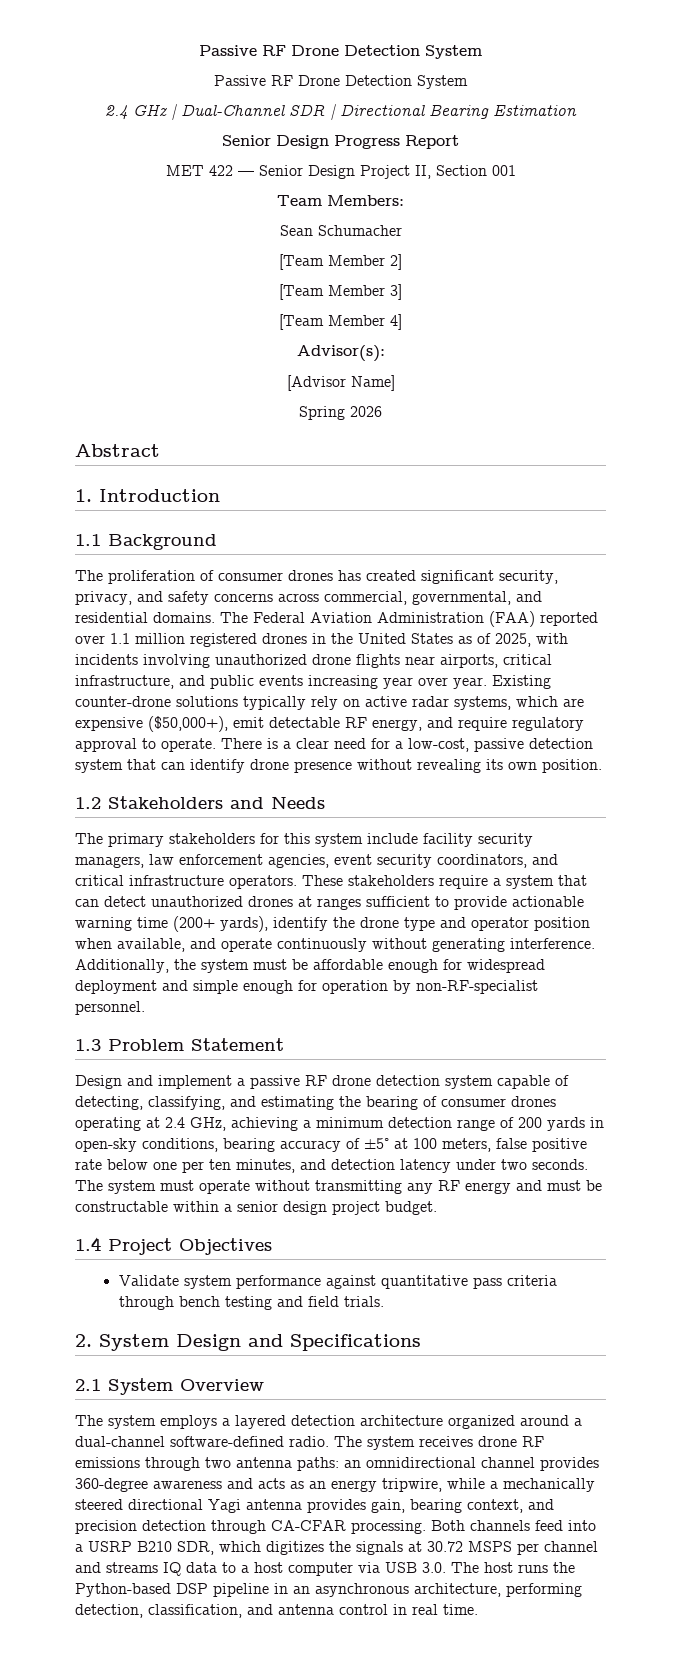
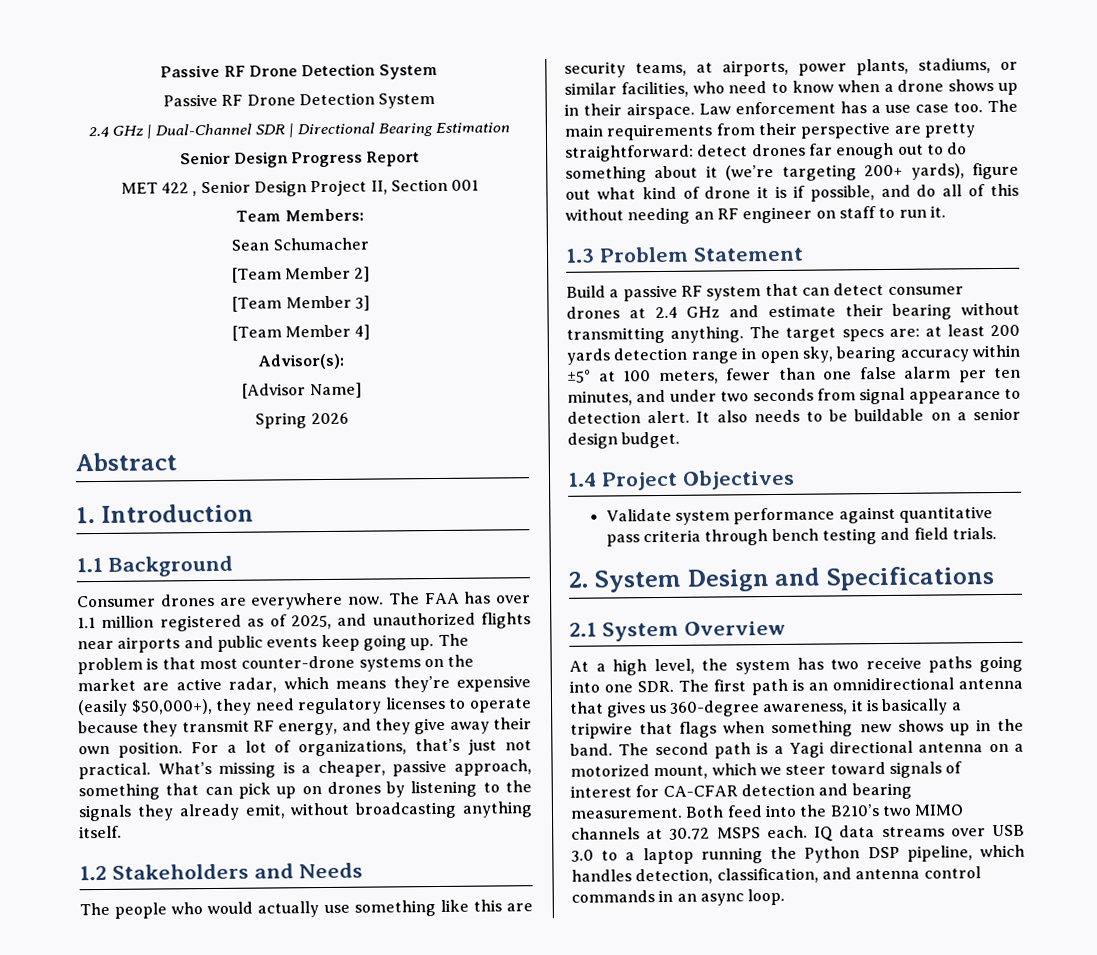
- MET 422 — Senior Design Project II, Section 001
+ MET 422 , Senior Design Project II, Section 001
- The proliferation of consumer drones has created significant security, privacy, and safety concerns across commercial, governmental, and residential domains. The Federal Aviation Administration (FAA) reported over 1.1 million registered drones in the United States as of 2025, with incidents involving unauthorized drone flights near airports, critical infrastructure, and public events increasing year over year. Existing counter-drone solutions typically rely on active radar systems, which are expensive ($50,000+), emit detectable RF energy, and require regulatory approval to operate. There is a clear need for a low-cost, passive detection system that can identify drone presence without revealing its own position.
+ Consumer drones are everywhere now. The FAA has over 1.1 million registered as of 2025, and unauthorized flights near airports and public events keep going up. The problem is that most counter-drone systems on the market are active radar, which means they’re expensive (easily $50,000+), they need regulatory licenses to operate because they transmit RF energy, and they give away their own position. For a lot of organizations, that’s just not practical. What’s missing is a cheaper, passive approach, something that can pick up on drones by listening to the signals they already emit, without broadcasting anything itself.
- The primary stakeholders for this system include facility security managers, law enforcement agencies, event security coordinators, and critical infrastructure operators. These stakeholders require a system that can detect unauthorized drones at ranges sufficient to provide actionable warning time (200+ yards), identify the drone type and operator position when available, and operate continuously without generating interference. Additionally, the system must be affordable enough for widespread deployment and simple enough for operation by non-RF-specialist personnel.
+ The people who would actually use something like this are security teams, at airports, power plants, stadiums, or similar facilities, who need to know when a drone shows up in their airspace. Law enforcement has a use case too. The main requirements from their perspective are pretty straightforward: detect drones far enough out to do something about it (we’re targeting 200+ yards), figure out what kind of drone it is if possible, and do all of this without needing an RF engineer on staff to run it.
  1.3 Problem Statement
- Design and implement a passive RF drone detection system capable of detecting, classifying, and estimating the bearing of consumer drones operating at 2.4 GHz, achieving a minimum detection range of 200 yards in open-sky conditions, bearing accuracy of ±5° at 100 meters, false positive rate below one per ten minutes, and detection latency under two seconds. The system must operate without transmitting any RF energy and must be constructable within a senior design project budget.
+ Build a passive RF system that can detect consumer drones at 2.4 GHz and estimate their bearing without transmitting anything. The target specs are: at least 200 yards detection range in open sky, bearing accuracy within ±5° at 100 meters, fewer than one false alarm per ten minutes, and under two seconds from signal appearance to detection alert. It also needs to be buildable on a senior design budget.
- The system employs a layered detection architecture organized around a dual-channel software-defined radio. The system receives drone RF emissions through two antenna paths: an omnidirectional channel provides 360-degree awareness and acts as an energy tripwire, while a mechanically steered directional Yagi antenna provides gain, bearing context, and precision detection through CA-CFAR processing. Both channels feed into a USRP B210 SDR, which digitizes the signals at 30.72 MSPS per channel and streams IQ data to a host computer via USB 3.0. The host runs the Python-based DSP pipeline in an asynchronous architecture, performing detection, classification, and antenna control in real time.
+ At a high level, the system has two receive paths going into one SDR. The first path is an omnidirectional antenna that gives us 360-degree awareness, it is basically a tripwire that flags when something new shows up in the band. The second path is a Yagi directional antenna on a motorized mount, which we steer toward signals of interest for CA-CFAR detection and bearing measurement. Both feed into the B210’s two MIMO channels at 30.72 MSPS each. IQ data streams over USB 3.0 to a laptop running the Python DSP pipeline, which handles detection, classification, and antenna control commands in an async loop.

